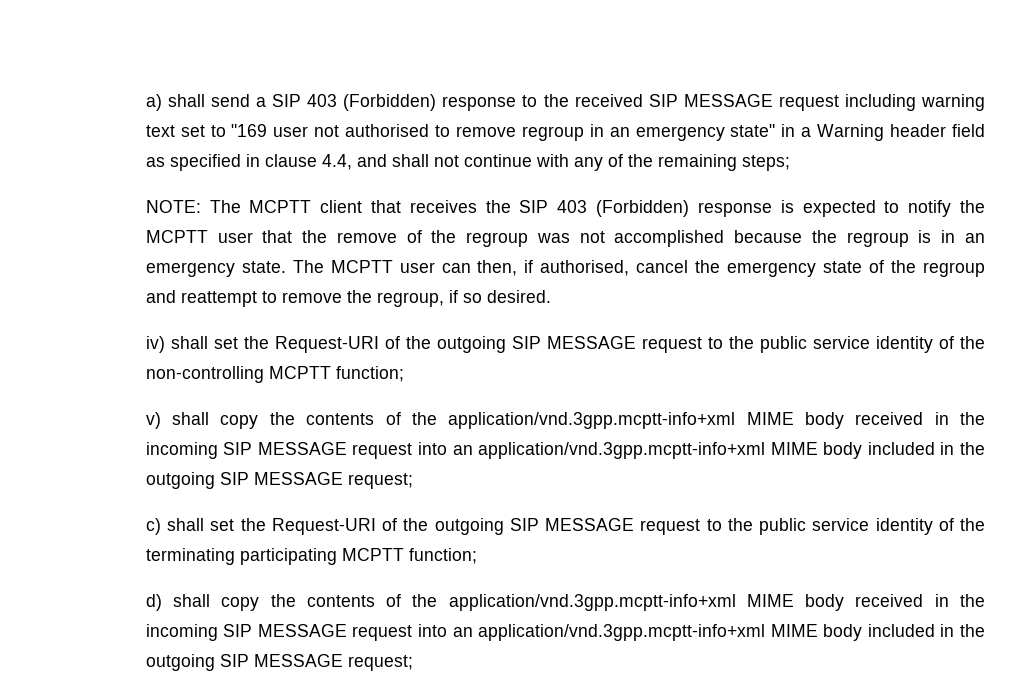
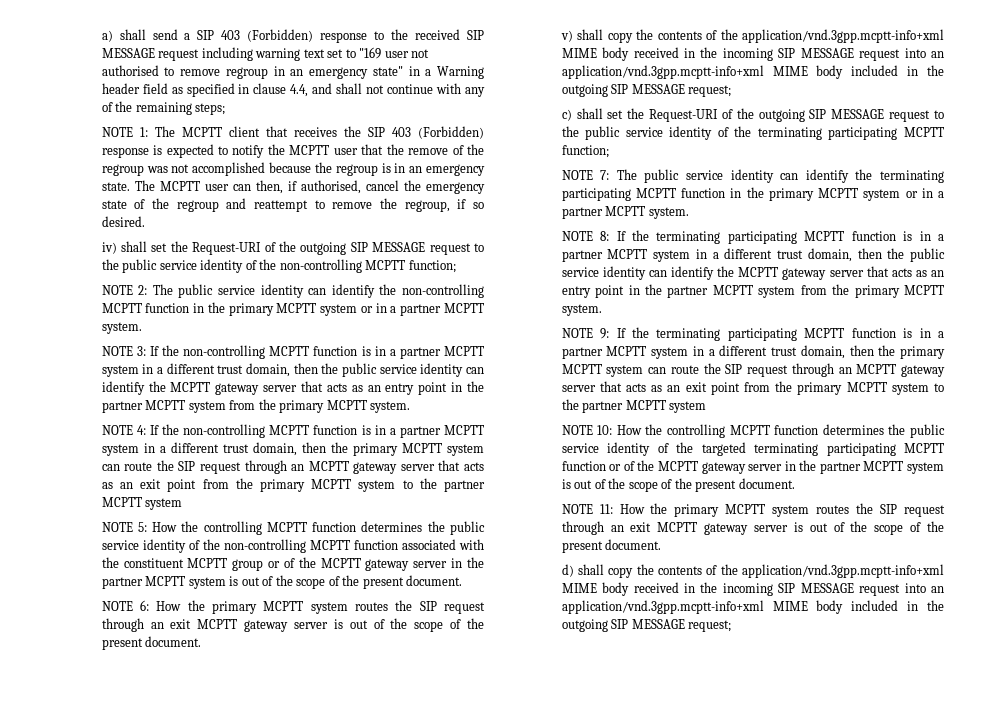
- NOTE: The MCPTT client that receives the SIP 403 (Forbidden) response is expected to notify the MCPTT user that the remove of the regroup was not accomplished because the regroup is in an emergency state.
+ NOTE 1: The MCPTT client that receives the SIP 403 (Forbidden) response is expected to notify the MCPTT user that the remove of the regroup was not accomplished because the regroup is in an emergency state.
+ NOTE 2: The public service identity can identify the non-controlling MCPTT function in the primary MCPTT system or in a partner MCPTT system.
+ NOTE 3: If the non-controlling MCPTT function is in a partner MCPTT system in a different trust domain, then the public service identity can identify the MCPTT gateway server that acts as an entry point in the partner MCPTT system from the primary MCPTT system.
+ NOTE 4: If the non-controlling MCPTT function is in a partner MCPTT system in a different trust domain, then the primary MCPTT system can route the SIP request through an MCPTT gateway server that acts as an exit point from the primary MCPTT system to the partner MCPTT system
+ NOTE 5: How the controlling MCPTT function determines the public service identity of the non-controlling MCPTT function associated with the constituent MCPTT group or of the MCPTT gateway server in the partner MCPTT system is out of the scope of the present document.
+ NOTE 6: How the primary MCPTT system routes the SIP request through an exit MCPTT gateway server is out of the scope of the present document.
+ NOTE 7: The public service identity can identify the terminating participating MCPTT function in the primary MCPTT system or in a partner MCPTT system.
+ NOTE 8: If the terminating participating MCPTT function is in a partner MCPTT system in a different trust domain, then the public service identity can identify the MCPTT gateway server that acts as an entry point in the partner MCPTT system from the primary MCPTT system.
+ NOTE 9: If the terminating participating MCPTT function is in a partner MCPTT system in a different trust domain, then the primary MCPTT system can route the SIP request through an MCPTT gateway server that acts as an exit point from the primary MCPTT system to the partner MCPTT system
+ NOTE 10: How the controlling MCPTT function determines the public service identity of the targeted terminating participating MCPTT function or of the MCPTT gateway server in the partner MCPTT system is out of the scope of the present document.
+ NOTE 11: How the primary MCPTT system routes the SIP request through an exit MCPTT gateway server is out of the scope of the present document.

